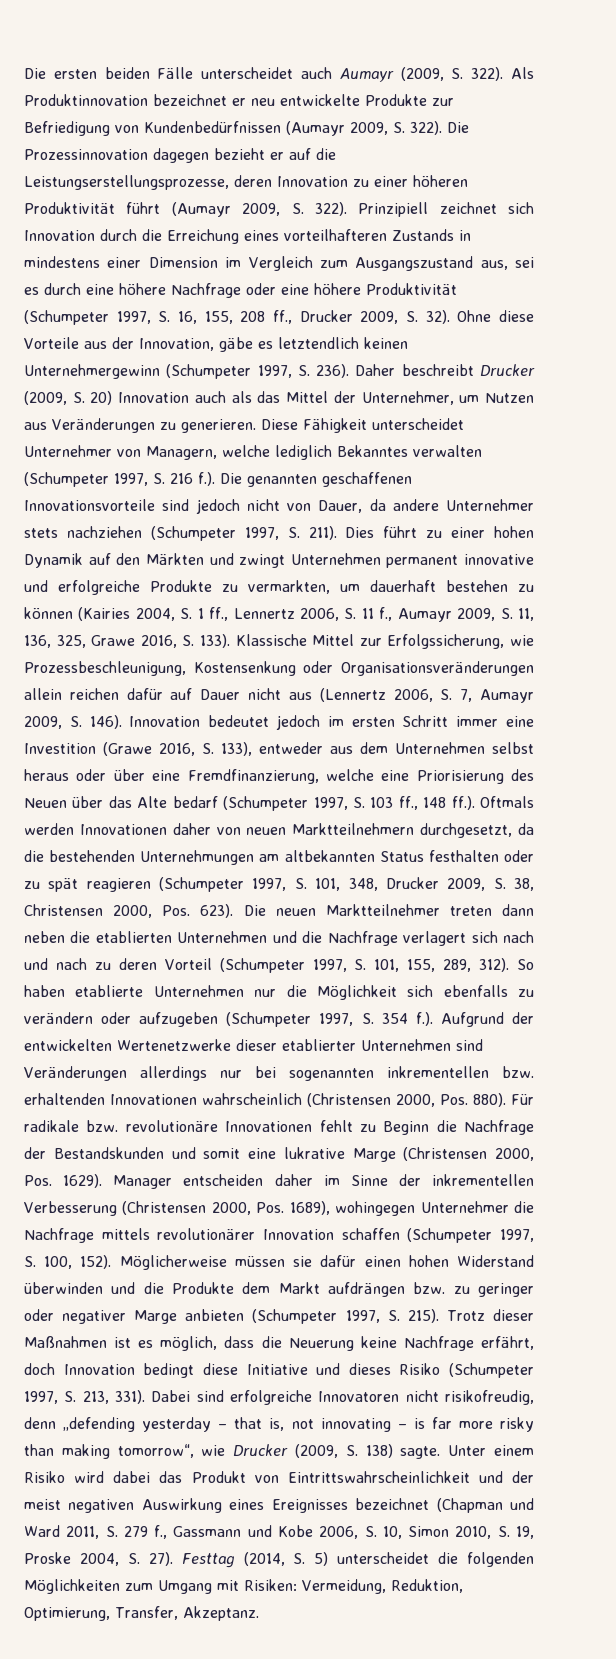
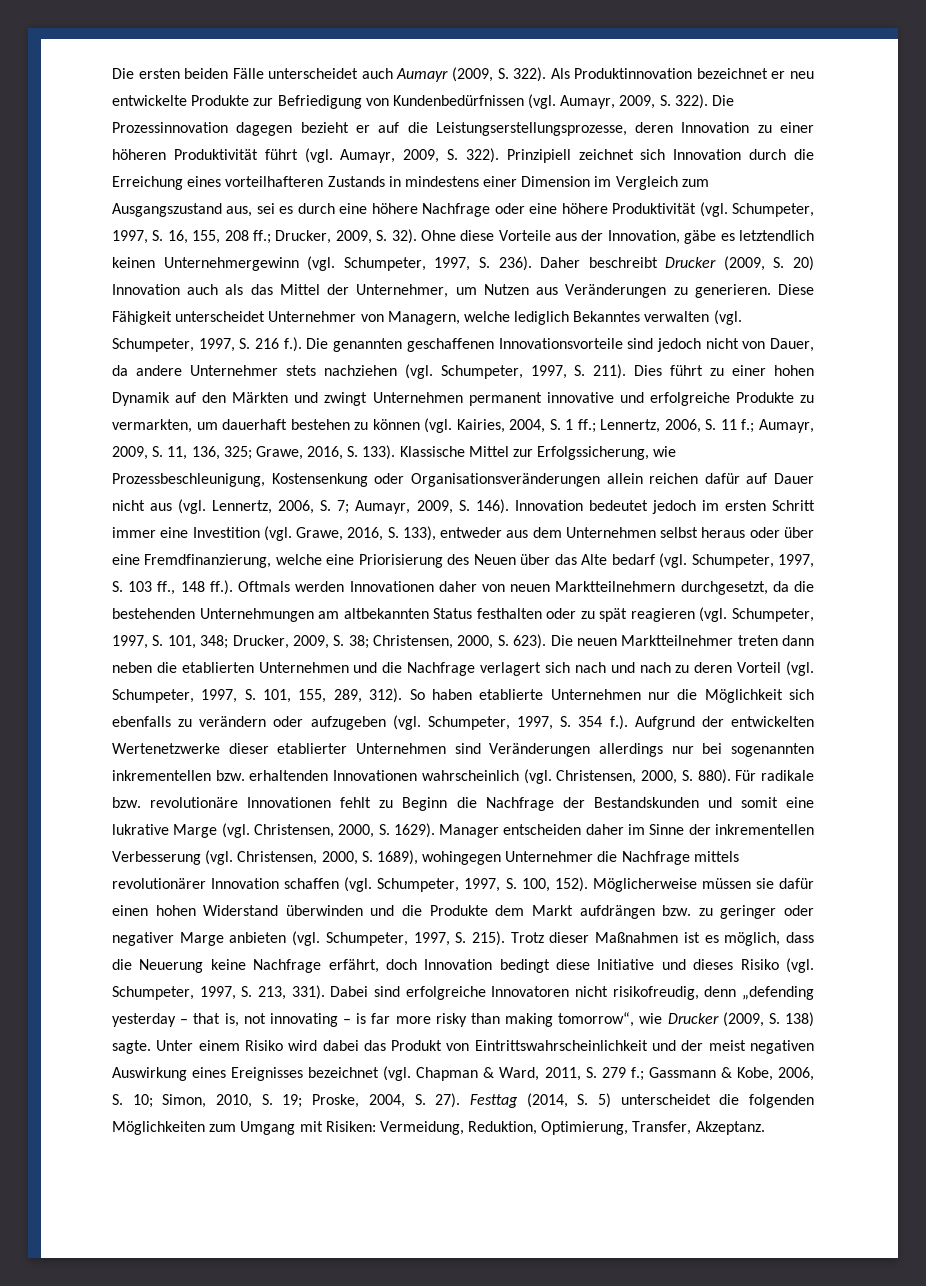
- Als Produktinnovation bezeichnet er neu entwickelte Produkte zur Befriedigung von Kundenbedürfnissen (Aumayr 2009, S. 322).
+ Als Produktinnovation bezeichnet er neu entwickelte Produkte zur Befriedigung von Kundenbedürfnissen (vgl. Aumayr, 2009, S. 322).
- Die Prozessinnovation dagegen bezieht er auf die Leistungserstellungsprozesse, deren Innovation zu einer höheren Produktivität führt (Aumayr 2009, S. 322).
+ Die Prozessinnovation dagegen bezieht er auf die Leistungserstellungsprozesse, deren Innovation zu einer höheren Produktivität führt (vgl. Aumayr, 2009, S. 322).
- Prinzipiell zeichnet sich Innovation durch die Erreichung eines vorteilhafteren Zustands in mindestens einer Dimension im Vergleich zum Ausgangszustand aus, sei es durch eine höhere Nachfrage oder eine höhere Produktivität (Schumpeter 1997, S. 16, 155, 208 ff., Drucker 2009, S. 32).
+ Prinzipiell zeichnet sich Innovation durch die Erreichung eines vorteilhafteren Zustands in mindestens einer Dimension im Vergleich zum Ausgangszustand aus, sei es durch eine höhere Nachfrage oder eine höhere Produktivität (vgl. Schumpeter, 1997, S. 16, 155, 208 ff.; Drucker, 2009, S. 32).
- Ohne diese Vorteile aus der Innovation, gäbe es letztendlich keinen Unternehmergewinn (Schumpeter 1997, S. 236).
+ Ohne diese Vorteile aus der Innovation, gäbe es letztendlich keinen Unternehmergewinn (vgl. Schumpeter, 1997, S. 236).
- Diese Fähigkeit unterscheidet Unternehmer von Managern, welche lediglich Bekanntes verwalten (Schumpeter 1997, S. 216 f.). Die genannten geschaffenen Innovationsvorteile sind jedoch nicht von Dauer, da andere Unternehmer stets nachziehen (Schumpeter 1997, S. 211).
+ Diese Fähigkeit unterscheidet Unternehmer von Managern, welche lediglich Bekanntes verwalten (vgl. Schumpeter, 1997, S. 216 f.). Die genannten geschaffenen Innovationsvorteile sind jedoch nicht von Dauer, da andere Unternehmer stets nachziehen (vgl. Schumpeter, 1997, S. 211).
- Dies führt zu einer hohen Dynamik auf den Märkten und zwingt Unternehmen permanent innovative und erfolgreiche Produkte zu vermarkten, um dauerhaft bestehen zu können (Kairies 2004, S. 1 ff., Lennertz 2006, S. 11 f., Aumayr 2009, S. 11, 136, 325, Grawe 2016, S. 133).
+ Dies führt zu einer hohen Dynamik auf den Märkten und zwingt Unternehmen permanent innovative und erfolgreiche Produkte zu vermarkten, um dauerhaft bestehen zu können (vgl. Kairies, 2004, S. 1 ff.; Lennertz, 2006, S. 11 f.; Aumayr, 2009, S. 11, 136, 325; Grawe, 2016, S. 133).
- Klassische Mittel zur Erfolgssicherung, wie Prozessbeschleunigung, Kostensenkung oder Organisationsveränderungen allein reichen dafür auf Dauer nicht aus (Lennertz 2006, S. 7, Aumayr 2009, S. 146).
+ Klassische Mittel zur Erfolgssicherung, wie Prozessbeschleunigung, Kostensenkung oder Organisationsveränderungen allein reichen dafür auf Dauer nicht aus (vgl. Lennertz, 2006, S. 7; Aumayr, 2009, S. 146).
- Innovation bedeutet jedoch im ersten Schritt immer eine Investition (Grawe 2016, S. 133), entweder aus dem Unternehmen selbst heraus oder über eine Fremdfinanzierung, welche eine Priorisierung des Neuen über das Alte bedarf (Schumpeter 1997, S. 103 ff., 148 ff.). Oftmals werden Innovationen daher von neuen Marktteilnehmern durchgesetzt, da die bestehenden Unternehmungen am altbekannten Status festhalten oder zu spät reagieren (Schumpeter 1997, S. 101, 348, Drucker 2009, S. 38, Christensen 2000, Pos. 623).
+ Innovation bedeutet jedoch im ersten Schritt immer eine Investition (vgl. Grawe, 2016, S. 133), entweder aus dem Unternehmen selbst heraus oder über eine Fremdfinanzierung, welche eine Priorisierung des Neuen über das Alte bedarf (vgl. Schumpeter, 1997, S. 103 ff., 148 ff.). Oftmals werden Innovationen daher von neuen Marktteilnehmern durchgesetzt, da die bestehenden Unternehmungen am altbekannten Status festhalten oder zu spät reagieren (vgl. Schumpeter, 1997, S. 101, 348; Drucker, 2009, S. 38; Christensen, 2000, S. 623).
- Die neuen Marktteilnehmer treten dann neben die etablierten Unternehmen und die Nachfrage verlagert sich nach und nach zu deren Vorteil (Schumpeter 1997, S. 101, 155, 289, 312).
+ Die neuen Marktteilnehmer treten dann neben die etablierten Unternehmen und die Nachfrage verlagert sich nach und nach zu deren Vorteil (vgl. Schumpeter, 1997, S. 101, 155, 289, 312).
- So haben etablierte Unternehmen nur die Möglichkeit sich ebenfalls zu verändern oder aufzugeben (Schumpeter 1997, S. 354 f.). Aufgrund der entwickelten Wertenetzwerke dieser etablierter Unternehmen sind Veränderungen allerdings nur bei sogenannten inkrementellen bzw. erhaltenden Innovationen wahrscheinlich (Christensen 2000, Pos. 880).
+ So haben etablierte Unternehmen nur die Möglichkeit sich ebenfalls zu verändern oder aufzugeben (vgl. Schumpeter, 1997, S. 354 f.). Aufgrund der entwickelten Wertenetzwerke dieser etablierter Unternehmen sind Veränderungen allerdings nur bei sogenannten inkrementellen bzw. erhaltenden Innovationen wahrscheinlich (vgl. Christensen, 2000, S. 880).
- Für radikale bzw. revolutionäre Innovationen fehlt zu Beginn die Nachfrage der Bestandskunden und somit eine lukrative Marge (Christensen 2000, Pos. 1629).
+ Für radikale bzw. revolutionäre Innovationen fehlt zu Beginn die Nachfrage der Bestandskunden und somit eine lukrative Marge (vgl. Christensen, 2000, S. 1629).
- Manager entscheiden daher im Sinne der inkrementellen Verbesserung (Christensen 2000, Pos. 1689), wohingegen Unternehmer die Nachfrage mittels revolutionärer Innovation schaffen (Schumpeter 1997, S. 100, 152).
+ Manager entscheiden daher im Sinne der inkrementellen Verbesserung (vgl. Christensen, 2000, S. 1689), wohingegen Unternehmer die Nachfrage mittels revolutionärer Innovation schaffen (vgl. Schumpeter, 1997, S. 100, 152).
- Möglicherweise müssen sie dafür einen hohen Widerstand überwinden und die Produkte dem Markt aufdrängen bzw. zu geringer oder negativer Marge anbieten (Schumpeter 1997, S. 215).
+ Möglicherweise müssen sie dafür einen hohen Widerstand überwinden und die Produkte dem Markt aufdrängen bzw. zu geringer oder negativer Marge anbieten (vgl. Schumpeter, 1997, S. 215).
- Trotz dieser Maßnahmen ist es möglich, dass die Neuerung keine Nachfrage erfährt, doch Innovation bedingt diese Initiative und dieses Risiko (Schumpeter 1997, S. 213, 331).
+ Trotz dieser Maßnahmen ist es möglich, dass die Neuerung keine Nachfrage erfährt, doch Innovation bedingt diese Initiative und dieses Risiko (vgl. Schumpeter, 1997, S. 213, 331).
- Unter einem Risiko wird dabei das Produkt von Eintrittswahrscheinlichkeit und der meist negativen Auswirkung eines Ereignisses bezeichnet (Chapman und Ward 2011, S. 279 f., Gassmann und Kobe 2006, S. 10, Simon 2010, S. 19, Proske 2004, S. 27).
+ Unter einem Risiko wird dabei das Produkt von Eintrittswahrscheinlichkeit und der meist negativen Auswirkung eines Ereignisses bezeichnet (vgl. Chapman & Ward, 2011, S. 279 f.; Gassmann & Kobe, 2006, S. 10; Simon, 2010, S. 19; Proske, 2004, S. 27).

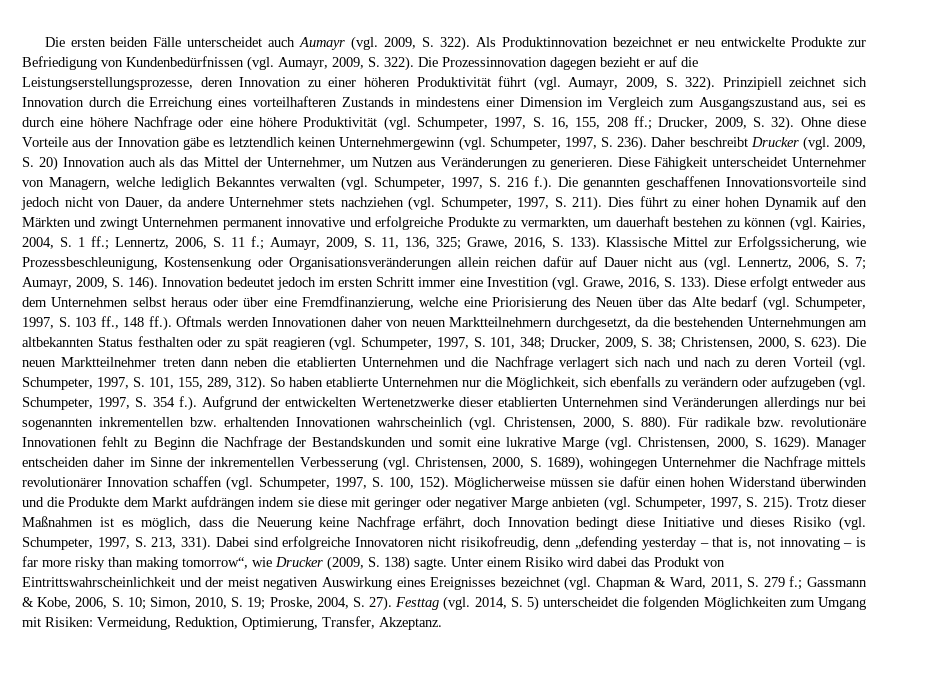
- Die ersten beiden Fälle unterscheidet auch Aumayr (2009, S. 322).
+ Die ersten beiden Fälle unterscheidet auch Aumayr (vgl. 2009, S. 322).
- Ohne diese Vorteile aus der Innovation, gäbe es letztendlich keinen Unternehmergewinn (vgl. Schumpeter, 1997, S. 236).
+ Ohne diese Vorteile aus der Innovation gäbe es letztendlich keinen Unternehmergewinn (vgl. Schumpeter, 1997, S. 236).
- Daher beschreibt Drucker (2009, S. 20) Innovation auch als das Mittel der Unternehmer, um Nutzen aus Veränderungen zu generieren.
+ Daher beschreibt Drucker (vgl. 2009, S. 20) Innovation auch als das Mittel der Unternehmer, um Nutzen aus Veränderungen zu generieren.
- Innovation bedeutet jedoch im ersten Schritt immer eine Investition (vgl. Grawe, 2016, S. 133), entweder aus dem Unternehmen selbst heraus oder über eine Fremdfinanzierung, welche eine Priorisierung des Neuen über das Alte bedarf (vgl. Schumpeter, 1997, S. 103 ff., 148 ff.). Oftmals werden Innovationen daher von neuen Marktteilnehmern durchgesetzt, da die bestehenden Unternehmungen am altbekannten Status festhalten oder zu spät reagieren (vgl. Schumpeter, 1997, S. 101, 348;
+ Innovation bedeutet jedoch im ersten Schritt immer eine Investition (vgl. Grawe, 2016, S. 133). Diese erfolgt entweder aus dem Unternehmen selbst heraus oder über eine Fremdfinanzierung, welche eine Priorisierung des Neuen über das Alte bedarf (vgl. Schumpeter, 1997, S. 103 ff., 148 ff.). Oftmals werden Innovationen daher von neuen Marktteilnehmern durchgesetzt, da die bestehenden Unternehmungen am altbekannten Status festhalten oder zu spät reagieren (vgl. Schumpeter, 1997, S. 101, 348;
- So haben etablierte Unternehmen nur die Möglichkeit sich ebenfalls zu verändern oder aufzugeben (vgl. Schumpeter, 1997, S. 354 f.). Aufgrund der entwickelten Wertenetzwerke dieser etablierter Unternehmen sind Veränderungen allerdings nur bei sogenannten inkrementellen bzw. erhaltenden Innovationen wahrscheinlich (vgl. Christensen, 2000, S. 880).
+ So haben etablierte Unternehmen nur die Möglichkeit, sich ebenfalls zu verändern oder aufzugeben (vgl. Schumpeter, 1997, S. 354 f.). Aufgrund der entwickelten Wertenetzwerke dieser etablierten Unternehmen sind Veränderungen allerdings nur bei sogenannten inkrementellen bzw. erhaltenden Innovationen wahrscheinlich (vgl. Christensen, 2000, S. 880).
- Möglicherweise müssen sie dafür einen hohen Widerstand überwinden und die Produkte dem Markt aufdrängen bzw. zu geringer oder negativer Marge anbieten (vgl. Schumpeter, 1997, S. 215).
+ Möglicherweise müssen sie dafür einen hohen Widerstand überwinden und die Produkte dem Markt aufdrängen indem sie diese mit geringer oder negativer Marge anbieten (vgl. Schumpeter, 1997, S. 215).
- Festtag (2014, S. 5) unterscheidet die folgenden Möglichkeiten zum Umgang mit Risiken: Vermeidung, Reduktion, Optimierung, Transfer, Akzeptanz.
+ Festtag (vgl. 2014, S. 5) unterscheidet die folgenden Möglichkeiten zum Umgang mit Risiken: Vermeidung, Reduktion, Optimierung, Transfer, Akzeptanz.

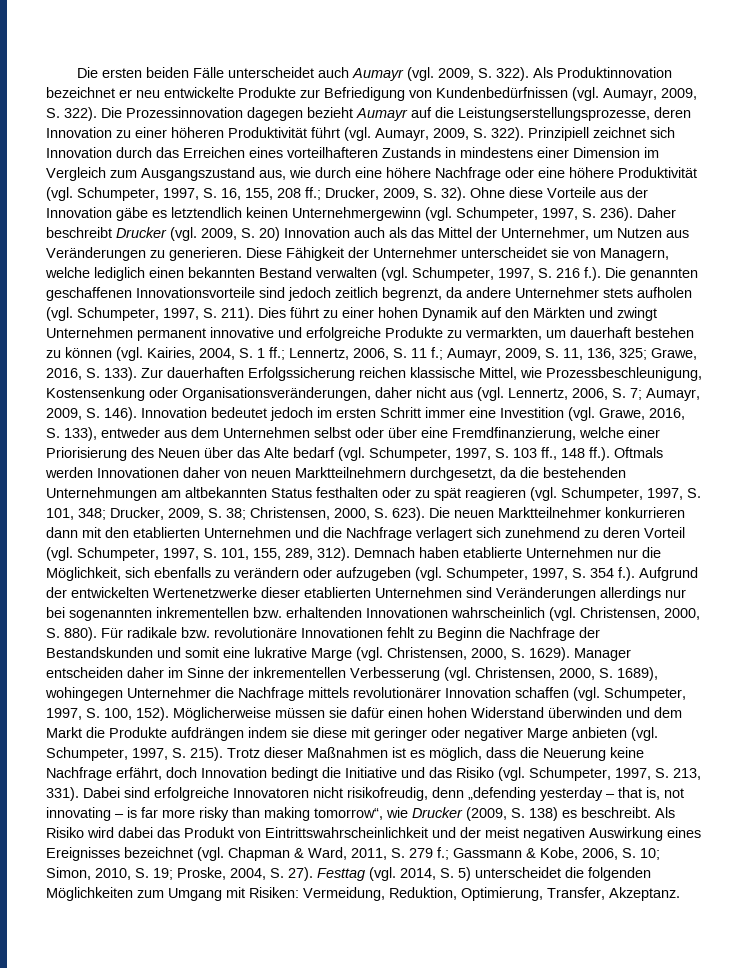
- Die Prozessinnovation dagegen bezieht er auf die Leistungserstellungsprozesse, deren Innovation zu einer höheren Produktivität führt (vgl. Aumayr, 2009, S. 322).
+ Die Prozessinnovation dagegen bezieht Aumayr auf die Leistungserstellungsprozesse, deren Innovation zu einer höheren Produktivität führt (vgl. Aumayr, 2009, S. 322).
- Prinzipiell zeichnet sich Innovation durch die Erreichung eines vorteilhafteren Zustands in mindestens einer Dimension im Vergleich zum Ausgangszustand aus, sei es durch eine höhere Nachfrage oder eine höhere Produktivität (vgl. Schumpeter, 1997, S. 16, 155, 208 ff.; Drucker, 2009, S. 32).
+ Prinzipiell zeichnet sich Innovation durch das Erreichen eines vorteilhafteren Zustands in mindestens einer Dimension im Vergleich zum Ausgangszustand aus, wie durch eine höhere Nachfrage oder eine höhere Produktivität (vgl. Schumpeter, 1997, S. 16, 155, 208 ff.; Drucker, 2009, S. 32).
- Diese Fähigkeit unterscheidet Unternehmer von Managern, welche lediglich Bekanntes verwalten (vgl. Schumpeter, 1997, S. 216 f.). Die genannten geschaffenen Innovationsvorteile sind jedoch nicht von Dauer, da andere Unternehmer stets nachziehen (vgl. Schumpeter, 1997, S. 211).
+ Diese Fähigkeit der Unternehmer unterscheidet sie von Managern, welche lediglich einen bekannten Bestand verwalten (vgl. Schumpeter, 1997, S. 216 f.). Die genannten geschaffenen Innovationsvorteile sind jedoch zeitlich begrenzt, da andere Unternehmer stets aufholen (vgl. Schumpeter, 1997, S. 211).
- Klassische Mittel zur Erfolgssicherung, wie Prozessbeschleunigung, Kostensenkung oder Organisationsveränderungen allein reichen dafür auf Dauer nicht aus (vgl. Lennertz, 2006, S. 7; Aumayr, 2009, S. 146).
+ Zur dauerhaften Erfolgssicherung reichen klassische Mittel, wie Prozessbeschleunigung, Kostensenkung oder Organisationsveränderungen, daher nicht aus (vgl. Lennertz, 2006, S. 7; Aumayr, 2009, S. 146).
- Innovation bedeutet jedoch im ersten Schritt immer eine Investition (vgl. Grawe, 2016, S. 133). Diese erfolgt entweder aus dem Unternehmen selbst heraus oder über eine Fremdfinanzierung, welche eine Priorisierung des Neuen über das Alte bedarf (vgl. Schumpeter, 1997, S. 103 ff., 148 ff.). Oftmals werden Innovationen daher von neuen Marktteilnehmern durchgesetzt, da die bestehenden Unternehmungen am altbekannten Status festhalten oder zu spät reagieren (vgl. Schumpeter, 1997, S. 101, 348;
+ Innovation bedeutet jedoch im ersten Schritt immer eine Investition (vgl. Grawe, 2016, S. 133), entweder aus dem Unternehmen selbst oder über eine Fremdfinanzierung, welche einer Priorisierung des Neuen über das Alte bedarf (vgl. Schumpeter, 1997, S. 103 ff., 148 ff.). Oftmals werden Innovationen daher von neuen Marktteilnehmern durchgesetzt, da die bestehenden Unternehmungen am altbekannten Status festhalten oder zu spät reagieren (vgl. Schumpeter, 1997, S. 101, 348;
- Die neuen Marktteilnehmer treten dann neben die etablierten Unternehmen und die Nachfrage verlagert sich nach und nach zu deren Vorteil (vgl. Schumpeter, 1997, S. 101, 155, 289, 312).
+ Die neuen Marktteilnehmer konkurrieren dann mit den etablierten Unternehmen und die Nachfrage verlagert sich zunehmend zu deren Vorteil (vgl. Schumpeter, 1997, S. 101, 155, 289, 312).
- So haben etablierte Unternehmen nur die Möglichkeit, sich ebenfalls zu verändern oder aufzugeben (vgl. Schumpeter, 1997, S. 354 f.). Aufgrund der entwickelten Wertenetzwerke dieser etablierten Unternehmen sind Veränderungen allerdings nur bei sogenannten inkrementellen bzw. erhaltenden Innovationen wahrscheinlich (vgl. Christensen, 2000, S. 880).
+ Demnach haben etablierte Unternehmen nur die Möglichkeit, sich ebenfalls zu verändern oder aufzugeben (vgl. Schumpeter, 1997, S. 354 f.). Aufgrund der entwickelten Wertenetzwerke dieser etablierten Unternehmen sind Veränderungen allerdings nur bei sogenannten inkrementellen bzw. erhaltenden Innovationen wahrscheinlich (vgl. Christensen, 2000, S. 880).
- Möglicherweise müssen sie dafür einen hohen Widerstand überwinden und die Produkte dem Markt aufdrängen indem sie diese mit geringer oder negativer Marge anbieten (vgl. Schumpeter, 1997, S. 215).
+ Möglicherweise müssen sie dafür einen hohen Widerstand überwinden und dem Markt die Produkte aufdrängen indem sie diese mit geringer oder negativer Marge anbieten (vgl. Schumpeter, 1997, S. 215).
- Trotz dieser Maßnahmen ist es möglich, dass die Neuerung keine Nachfrage erfährt, doch Innovation bedingt diese Initiative und dieses Risiko (vgl. Schumpeter, 1997, S. 213, 331).
+ Trotz dieser Maßnahmen ist es möglich, dass die Neuerung keine Nachfrage erfährt, doch Innovation bedingt die Initiative und das Risiko (vgl. Schumpeter, 1997, S. 213, 331).
- Dabei sind erfolgreiche Innovatoren nicht risikofreudig, denn „defending yesterday – that is, not innovating – is far more risky than making tomorrow“, wie Drucker (2009, S. 138) sagte. Unter einem Risiko wird dabei das Produkt von Eintrittswahrscheinlichkeit und der meist negativen Auswirkung eines Ereignisses bezeichnet (vgl. Chapman & Ward, 2011, S. 279 f.;
+ Dabei sind erfolgreiche Innovatoren nicht risikofreudig, denn „defending yesterday – that is, not innovating – is far more risky than making tomorrow“, wie Drucker (2009, S. 138) es beschreibt. Als Risiko wird dabei das Produkt von Eintrittswahrscheinlichkeit und der meist negativen Auswirkung eines Ereignisses bezeichnet (vgl. Chapman & Ward, 2011, S. 279 f.;

